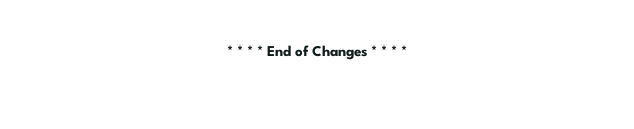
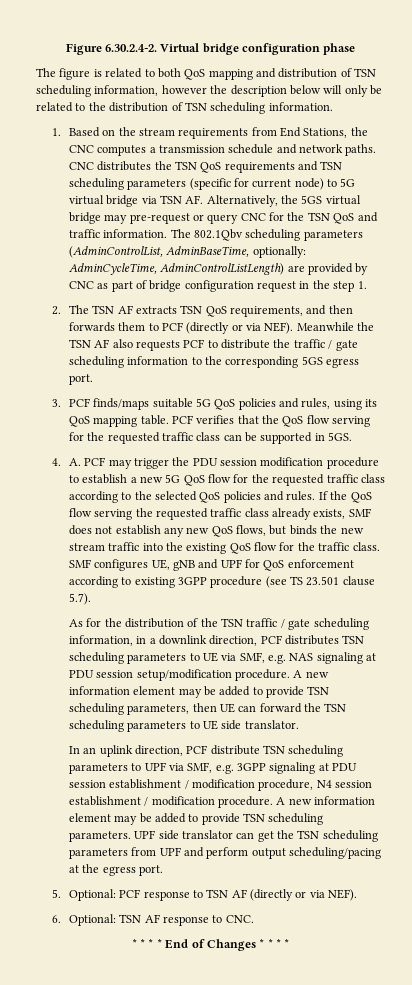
+ Figure 6.30.2.4-2. Virtual bridge configuration phase
+ The figure is related to both QoS mapping and distribution of TSN scheduling information, however the description below will only be related to the distribution of TSN scheduling information.
+ 1. Based on the stream requirements from End Stations, the CNC computes a transmission schedule and network paths. CNC distributes the TSN QoS requirements and TSN scheduling parameters (specific for current node) to 5G virtual bridge via TSN AF. Alternatively, the 5GS virtual bridge may pre-request or query CNC for the TSN QoS and traffic information. The 802.1Qbv scheduling parameters (AdminControlList, AdminBaseTime, optionally: AdminCycleTime, AdminControlListLength) are provided by CNC as part of bridge configuration request in the step 1.
+ 2. The TSN AF extracts TSN QoS requirements, and then forwards them to PCF (directly or via NEF). Meanwhile the TSN AF also requests PCF to distribute the traffic / gate scheduling information to the corresponding 5GS egress port.
+ 3. PCF finds/maps suitable 5G QoS policies and rules, using its QoS mapping table. PCF verifies that the QoS flow serving for the requested traffic class can be supported in 5GS.
+ 4. A. PCF may trigger the PDU session modification procedure to establish a new 5G QoS flow for the requested traffic class according to the selected QoS policies and rules. If the QoS flow serving the requested traffic class already exists, SMF does not establish any new QoS flows, but binds the new stream traffic into the existing QoS flow for the traffic class. SMF configures UE, gNB and UPF for QoS enforcement according to existing 3GPP procedure (see TS 23.501 clause 5.7).
+ As for the distribution of the TSN traffic / gate scheduling information, in a downlink direction, PCF distributes TSN scheduling parameters to UE via SMF, e.g. NAS signaling at PDU session setup/modification procedure. A new information element may be added to provide TSN scheduling parameters, then UE can forward the TSN scheduling parameters to UE side translator.
+ In an uplink direction, PCF distribute TSN scheduling parameters to UPF via SMF, e.g. 3GPP signaling at PDU session establishment / modification procedure, N4 session establishment / modification procedure. A new information element may be added to provide TSN scheduling parameters. UPF side translator can get the TSN scheduling parameters from UPF and perform output scheduling/pacing at the egress port.
+ 5. Optional: PCF response to TSN AF (directly or via NEF).
+ 6. Optional: TSN AF response to CNC.

